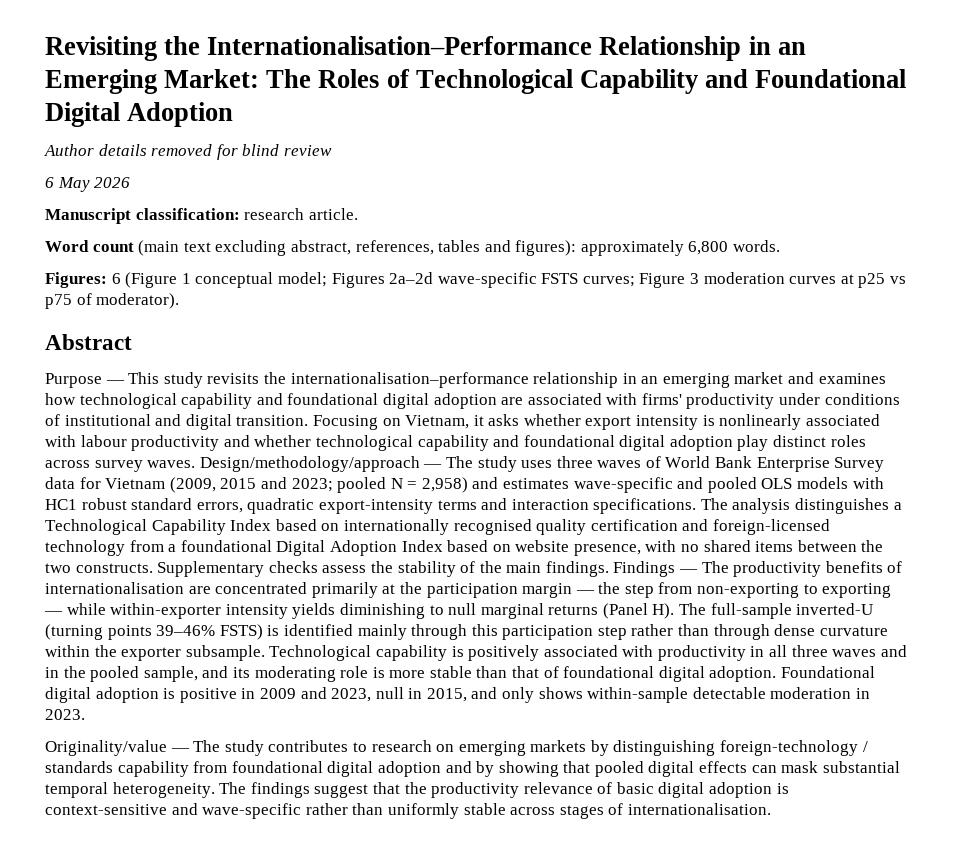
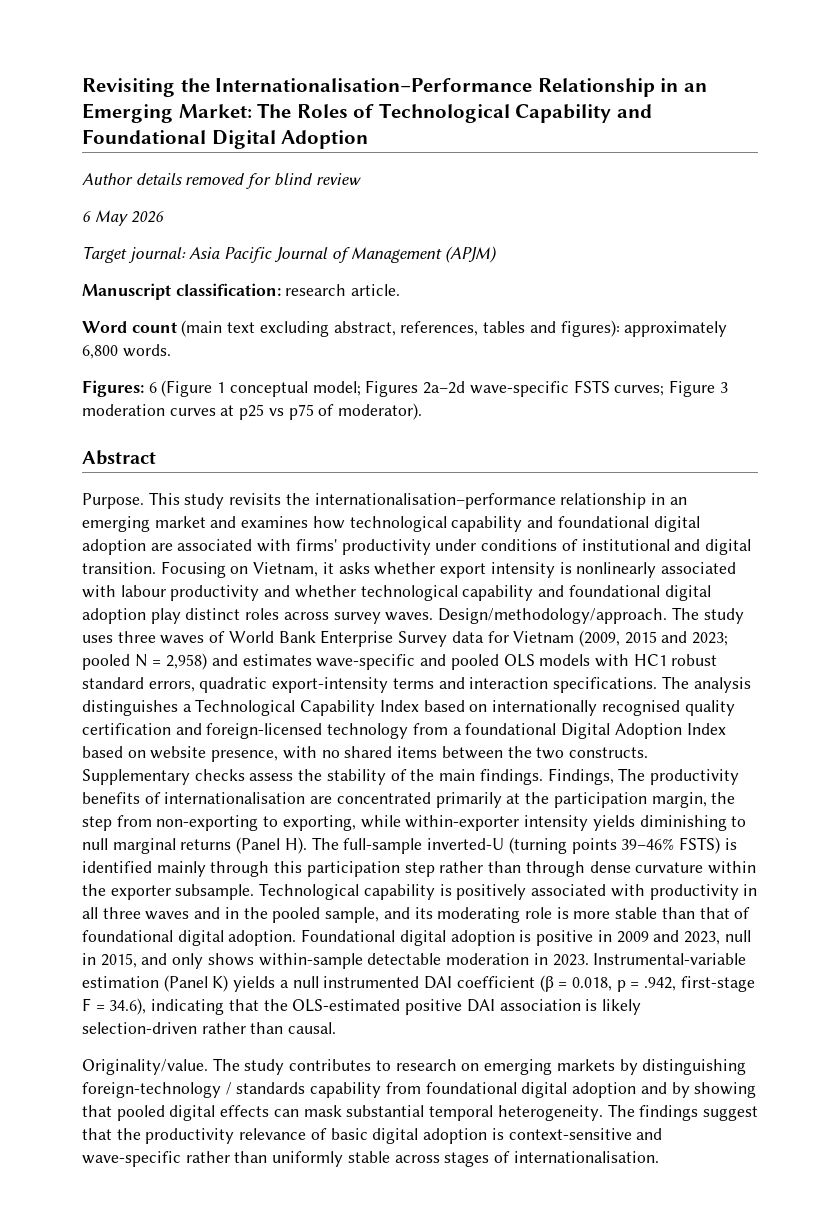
+ Target journal: Asia Pacific Journal of Management (APJM)
- Purpose — This study revisits the internationalisation–performance relationship in an emerging market and examines how technological capability and foundational digital adoption are associated with firms' productivity under conditions of institutional and digital transition.
+ Purpose. This study revisits the internationalisation–performance relationship in an emerging market and examines how technological capability and foundational digital adoption are associated with firms' productivity under conditions of institutional and digital transition.
- Design/methodology/approach — The study uses three waves of World Bank Enterprise Survey data for Vietnam (2009, 2015 and 2023; pooled N = 2,958) and estimates wave-specific and pooled OLS models with HC1 robust standard errors, quadratic export-intensity terms and interaction specifications.
+ Design/methodology/approach. The study uses three waves of World Bank Enterprise Survey data for Vietnam (2009, 2015 and 2023; pooled N = 2,958) and estimates wave-specific and pooled OLS models with HC1 robust standard errors, quadratic export-intensity terms and interaction specifications.
- Findings — The productivity benefits of internationalisation are concentrated primarily at the participation margin — the step from non-exporting to exporting — while within-exporter intensity yields diminishing to null marginal returns (Panel H). The full-sample inverted-U (turning points 39–46% FSTS) is identified mainly through this participation step rather than through dense curvature within the exporter subsample.
+ Findings, The productivity benefits of internationalisation are concentrated primarily at the participation margin, the step from non-exporting to exporting, while within-exporter intensity yields diminishing to null marginal returns (Panel H). The full-sample inverted-U (turning points 39–46% FSTS) is identified mainly through this participation step rather than through dense curvature within the exporter subsample.
- Foundational digital adoption is positive in 2009 and 2023, null in 2015, and only shows within-sample detectable moderation in 2023.
- Originality/value — The study contributes to research on emerging markets by distinguishing foreign-technology / standards capability from foundational digital adoption and by showing that pooled digital effects can mask substantial temporal heterogeneity.
+ Foundational digital adoption is positive in 2009 and 2023, null in 2015, and only shows within-sample detectable moderation in 2023. Instrumental-variable estimation (Panel K) yields a null instrumented DAI coefficient (β = 0.018, p = .942, first-stage F = 34.6), indicating that the OLS-estimated positive DAI association is likely selection-driven rather than causal.
+ Originality/value. The study contributes to research on emerging markets by distinguishing foreign-technology / standards capability from foundational digital adoption and by showing that pooled digital effects can mask substantial temporal heterogeneity.

